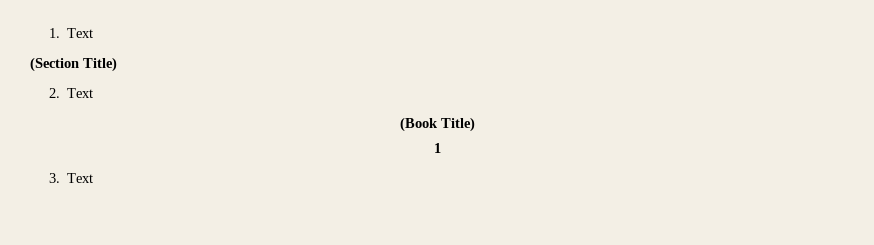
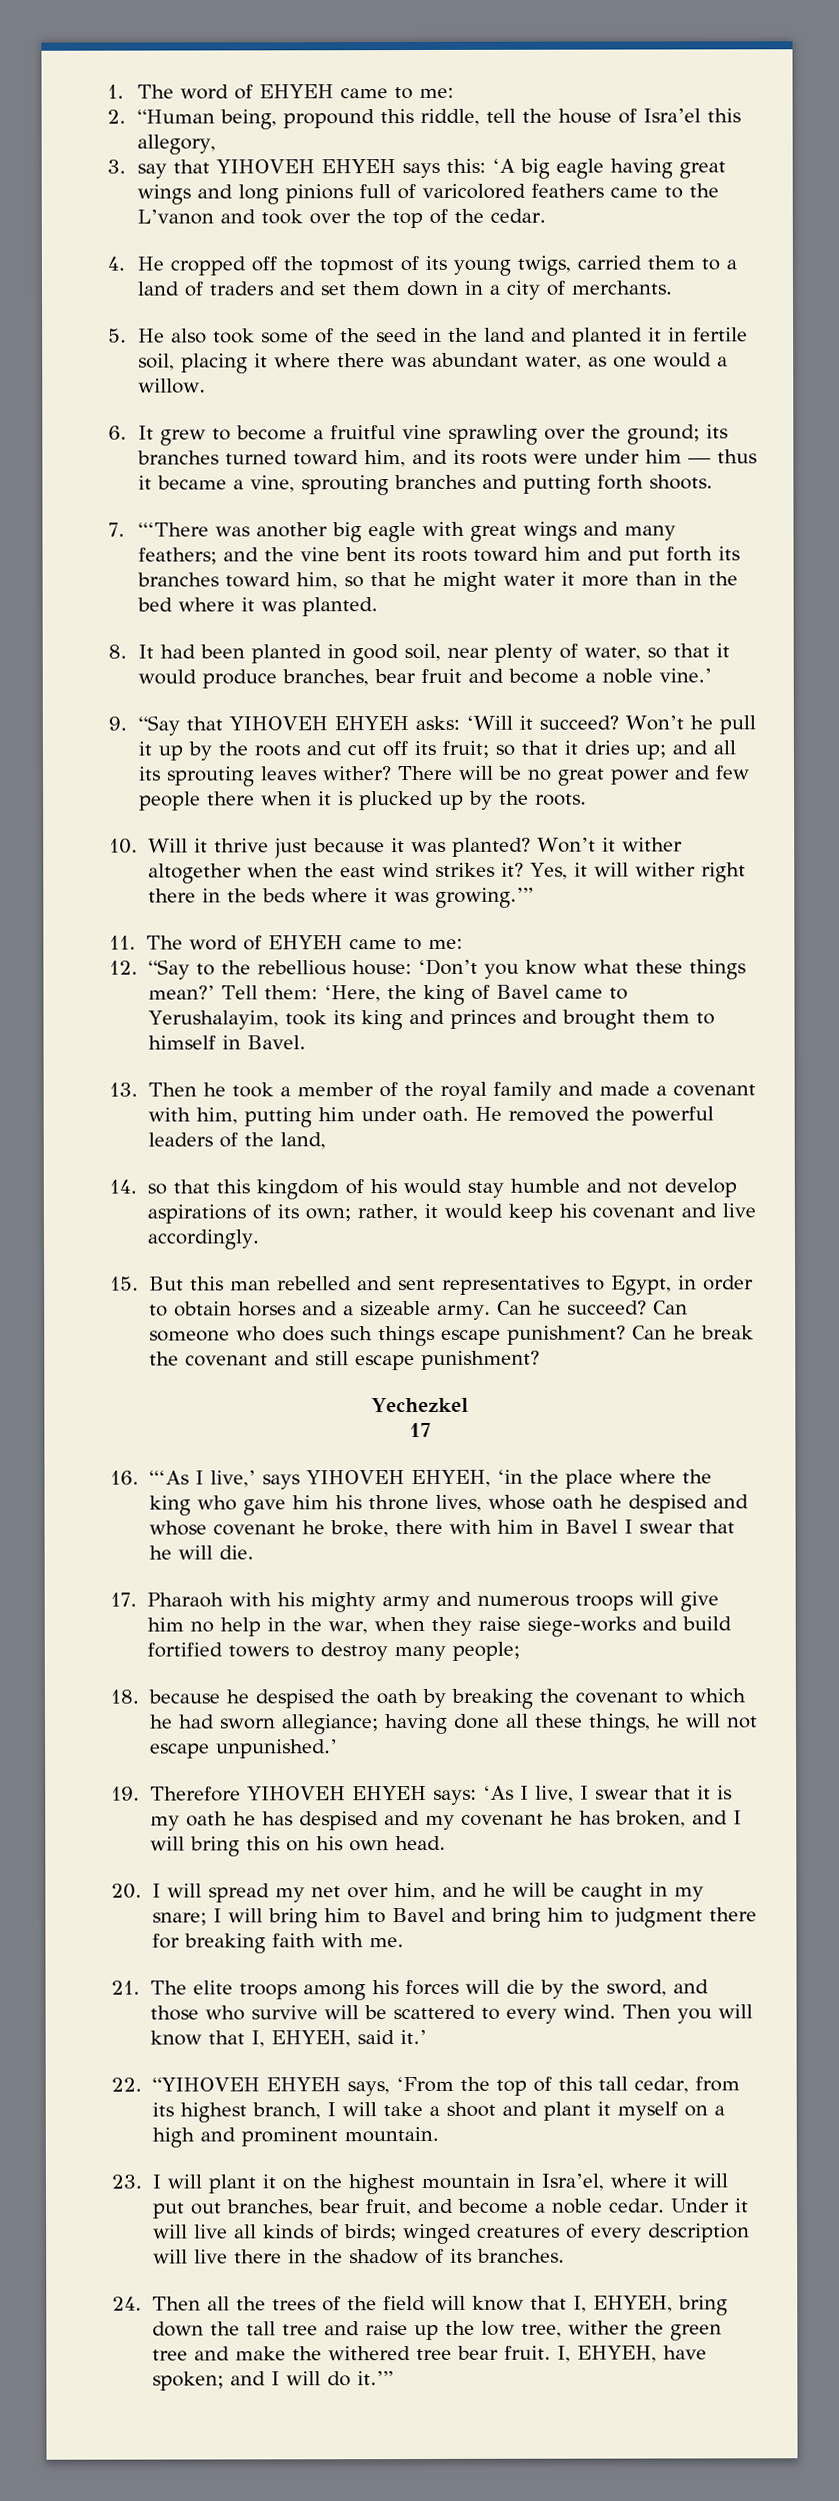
- 1. Text
- (Section Title)
- 2. Text
- (Book Title)
- 1
- 3. Text
+ 1. The word of EHYEH came to me:
+ 2. “Human being, propound this riddle, tell the house of Isra’el this allegory,
+ 3. say that YIHOVEH EHYEH says this: ‘A big eagle having great wings and long pinions full of varicolored feathers came to the L’vanon and took over the top of the cedar.
+ 4. He cropped off the topmost of its young twigs, carried them to a land of traders and set them down in a city of merchants.
+ 5. He also took some of the seed in the land and planted it in fertile soil, placing it where there was abundant water, as one would a willow.
+ 6. It grew to become a fruitful vine sprawling over the ground; its branches turned toward him, and its roots were under him — thus it became a vine, sprouting branches and putting forth shoots.
+ 7. “‘There was another big eagle with great wings and many feathers; and the vine bent its roots toward him and put forth its branches toward him, so that he might water it more than in the bed where it was planted.
+ 8. It had been planted in good soil, near plenty of water, so that it would produce branches, bear fruit and become a noble vine.’
+ 9. “Say that YIHOVEH EHYEH asks: ‘Will it succeed? Won’t he pull it up by the roots and cut off its fruit; so that it dries up; and all its sprouting leaves wither? There will be no great power and few people there when it is plucked up by the roots.
+ 10. Will it thrive just because it was planted? Won’t it wither altogether when the east wind strikes it? Yes, it will wither right there in the beds where it was growing.’”
+ 11. The word of EHYEH came to me:
+ 12. “Say to the rebellious house: ‘Don’t you know what these things mean?’ Tell them: ‘Here, the king of Bavel came to Yerushalayim, took its king and princes and brought them to himself in Bavel.
+ 13. Then he took a member of the royal family and made a covenant with him, putting him under oath. He removed the powerful leaders of the land,
+ 14. so that this kingdom of his would stay humble and not develop aspirations of its own; rather, it would keep his covenant and live accordingly.
+ 15. But this man rebelled and sent representatives to Egypt, in order to obtain horses and a sizeable army. Can he succeed? Can someone who does such things escape punishment? Can he break the covenant and still escape punishment?
+ Yechezkel
+ 17
+ 16. “‘As I live,’ says YIHOVEH EHYEH, ‘in the place where the king who gave him his throne lives, whose oath he despised and whose covenant he broke, there with him in Bavel I swear that he will die.
+ 17. Pharaoh with his mighty army and numerous troops will give him no help in the war, when they raise siege-works and build fortified towers to destroy many people;
+ 18. because he despised the oath by breaking the covenant to which he had sworn allegiance; having done all these things, he will not escape unpunished.’
+ 19. Therefore YIHOVEH EHYEH says: ‘As I live, I swear that it is my oath he has despised and my covenant he has broken, and I will bring this on his own head.
+ 20. I will spread my net over him, and he will be caught in my snare; I will bring him to Bavel and bring him to judgment there for breaking faith with me.
+ 21. The elite troops among his forces will die by the sword, and those who survive will be scattered to every wind. Then you will know that I, EHYEH, said it.’
+ 22. “YIHOVEH EHYEH says, ‘From the top of this tall cedar, from its highest branch, I will take a shoot and plant it myself on a high and prominent mountain.
+ 23. I will plant it on the highest mountain in Isra’el, where it will put out branches, bear fruit, and become a noble cedar. Under it will live all kinds of birds; winged creatures of every description will live there in the shadow of its branches.
+ 24. Then all the trees of the field will know that I, EHYEH, bring down the tall tree and raise up the low tree, wither the green tree and make the withered tree bear fruit. I, EHYEH, have spoken; and I will do it.’”

